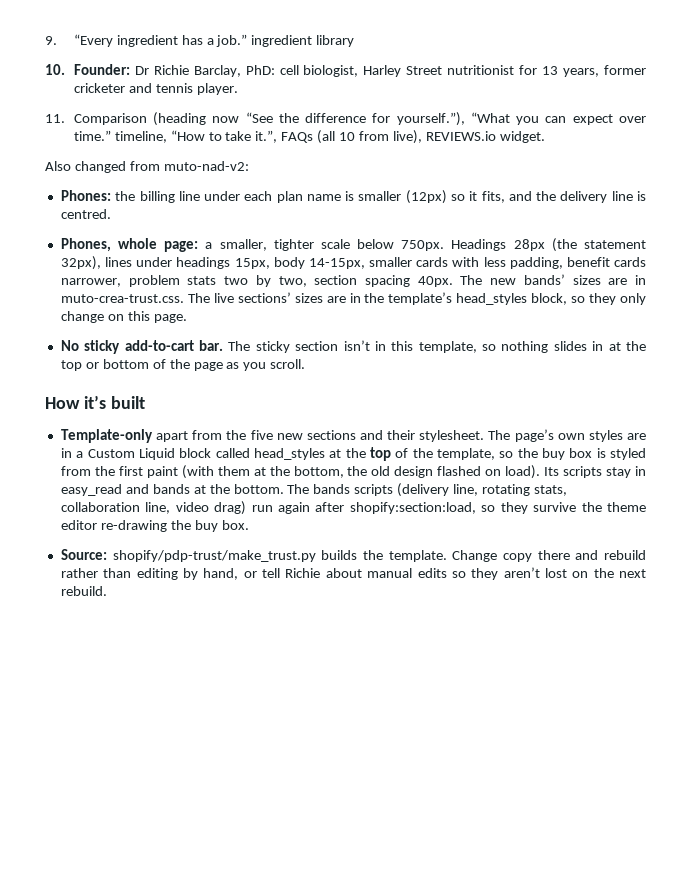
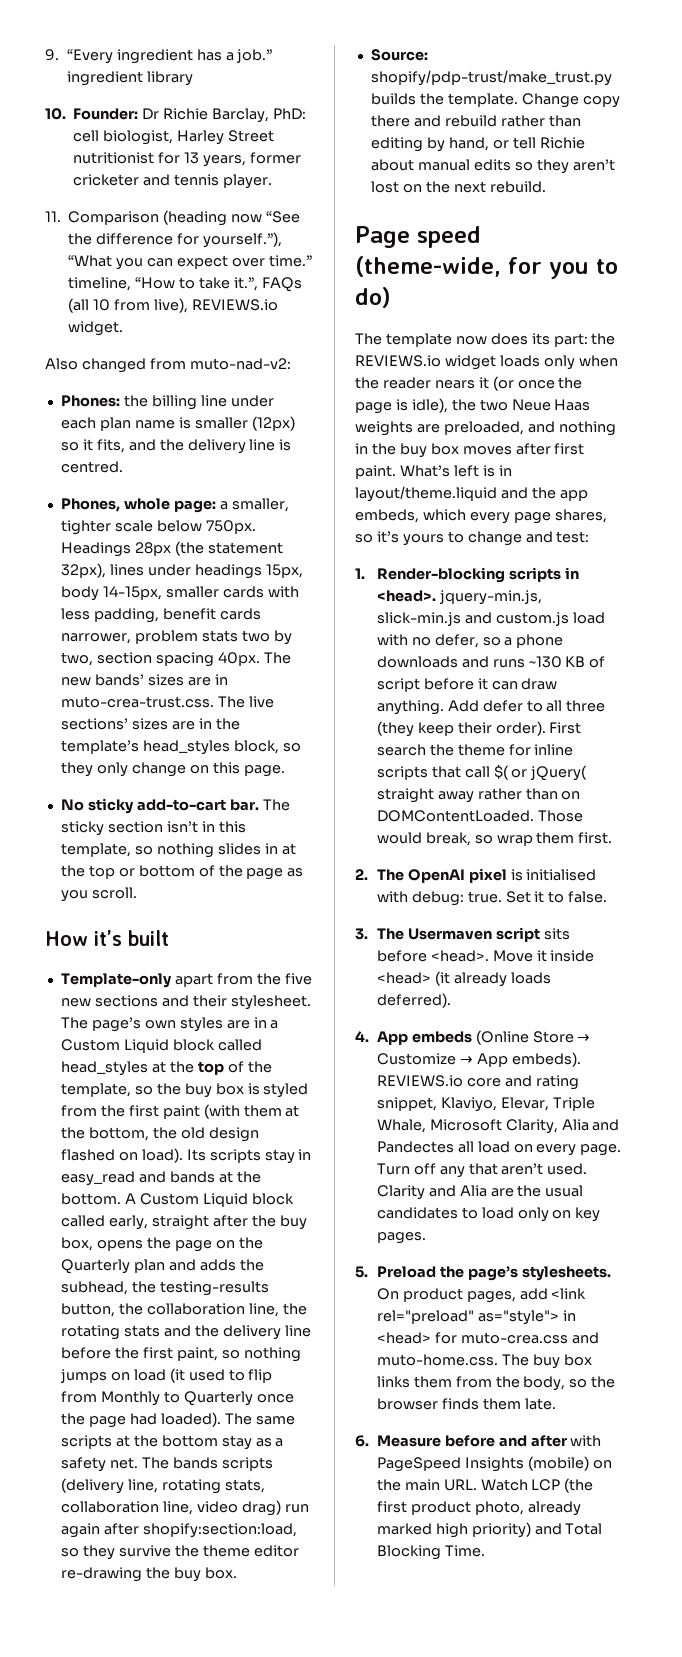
+ A Custom Liquid block called early, straight after the buy box, opens the page on the Quarterly plan and adds the subhead, the testing-results button, the collaboration line, the rotating stats and the delivery line before the first paint, so nothing jumps on load (it used to flip from Monthly to Quarterly once the page had loaded). The same scripts at the bottom stay as a safety net.
+ Page speed (theme-wide, for you to do)
+ The template now does its part: the REVIEWS.io widget loads only when the reader nears it (or once the page is idle), the two Neue Haas weights are preloaded, and nothing in the buy box moves after first paint. What’s left is in layout/theme.liquid and the app embeds, which every page shares, so it’s yours to change and test:
+ 1. Render-blocking scripts in <head>. jquery-min.js, slick-min.js and custom.js load with no defer, so a phone downloads and runs ~130 KB of script before it can draw anything. Add defer to all three (they keep their order). First search the theme for inline scripts that call $( or jQuery( straight away rather than on DOMContentLoaded. Those would break, so wrap them first.
+ 2. The OpenAI pixel is initialised with debug: true. Set it to false.
+ 3. The Usermaven script sits before <head>. Move it inside <head> (it already loads deferred).
+ 4. App embeds (Online Store → Customize → App embeds). REVIEWS.io core and rating snippet, Klaviyo, Elevar, Triple Whale, Microsoft Clarity, Alia and Pandectes all load on every page. Turn off any that aren’t used. Clarity and Alia are the usual candidates to load only on key pages.
+ 5. Preload the page’s stylesheets. On product pages, add <link rel="preload" as="style"> in <head> for muto-crea.css and muto-home.css. The buy box links them from the body, so the browser finds them late.
+ 6. Measure before and after with PageSpeed Insights (mobile) on the main URL. Watch LCP (the first product photo, already marked high priority) and Total Blocking Time.

